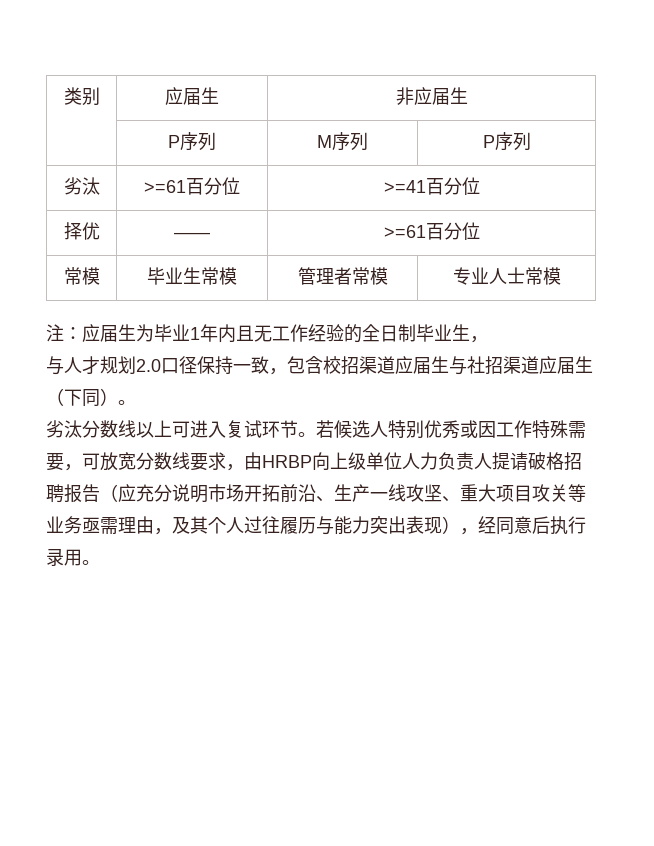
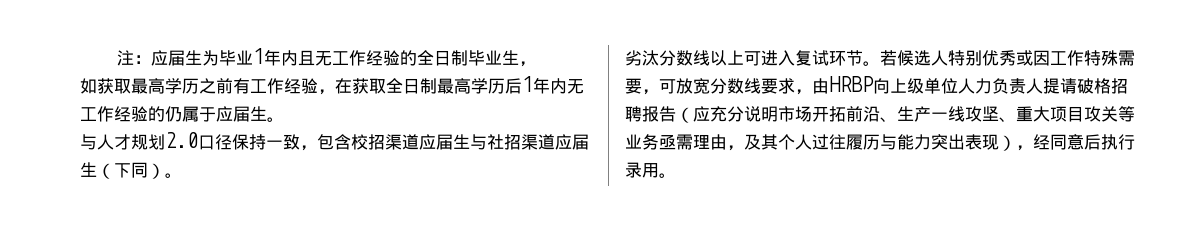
- 类别 | 应届生 | 非应届生
- | P序列 | M序列 | P序列
- 劣汰 | >=61百分位 | >=41百分位
- 择优 | —— | >=61百分位
- 常模 | 毕业生常模 | 管理者常模 | 专业人士常模
+ 如获取最高学历之前有工作经验，在获取全日制最高学历后1年内无工作经验的仍属于应届生。

